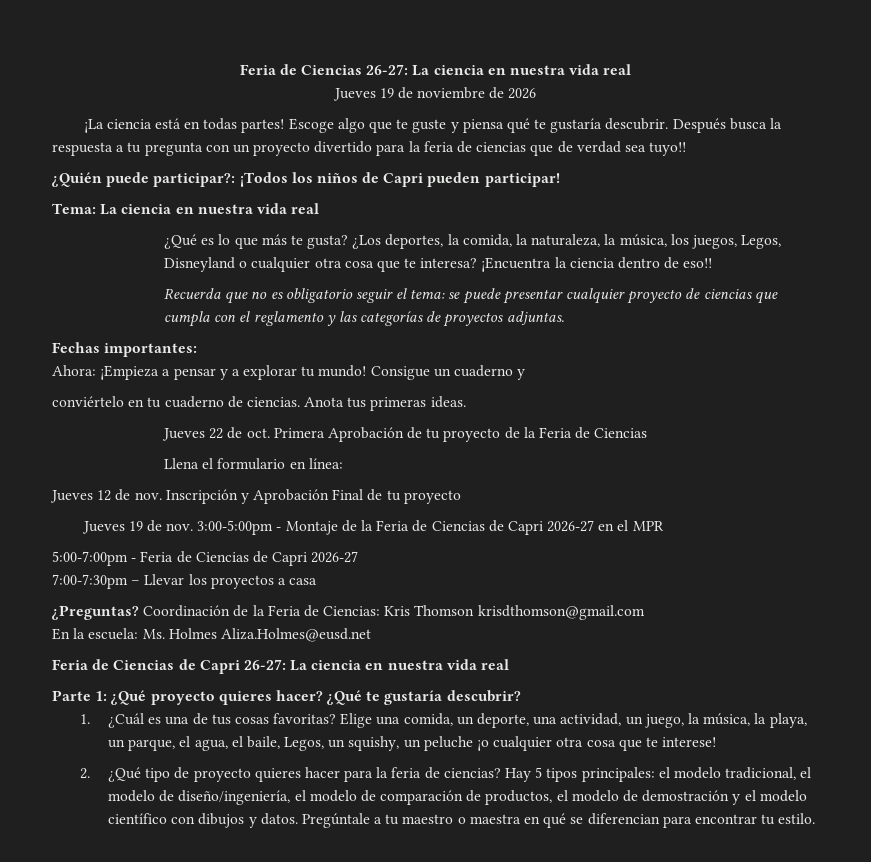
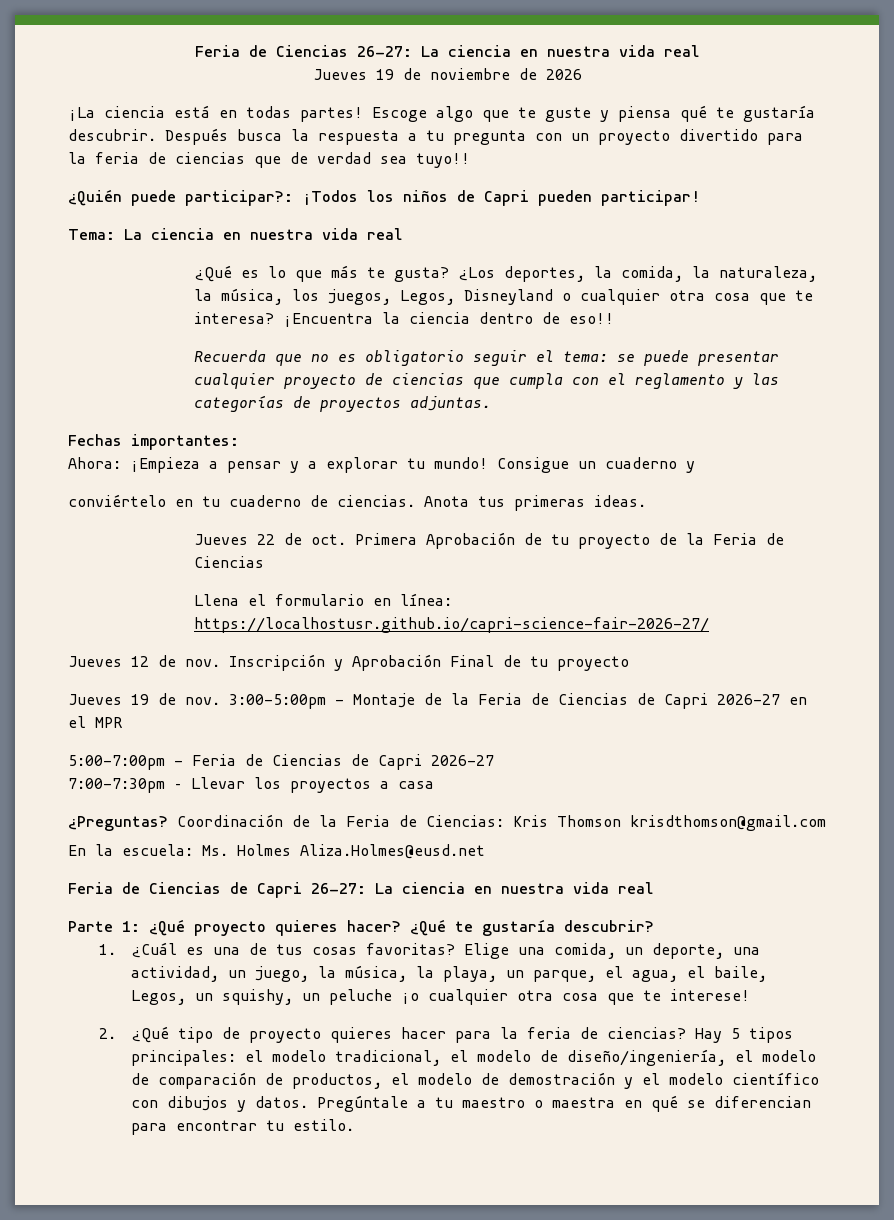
- Llena el formulario en línea:
+ Llena el formulario en línea: https://localhostusr.github.io/capri-science-fair-2026-27/

